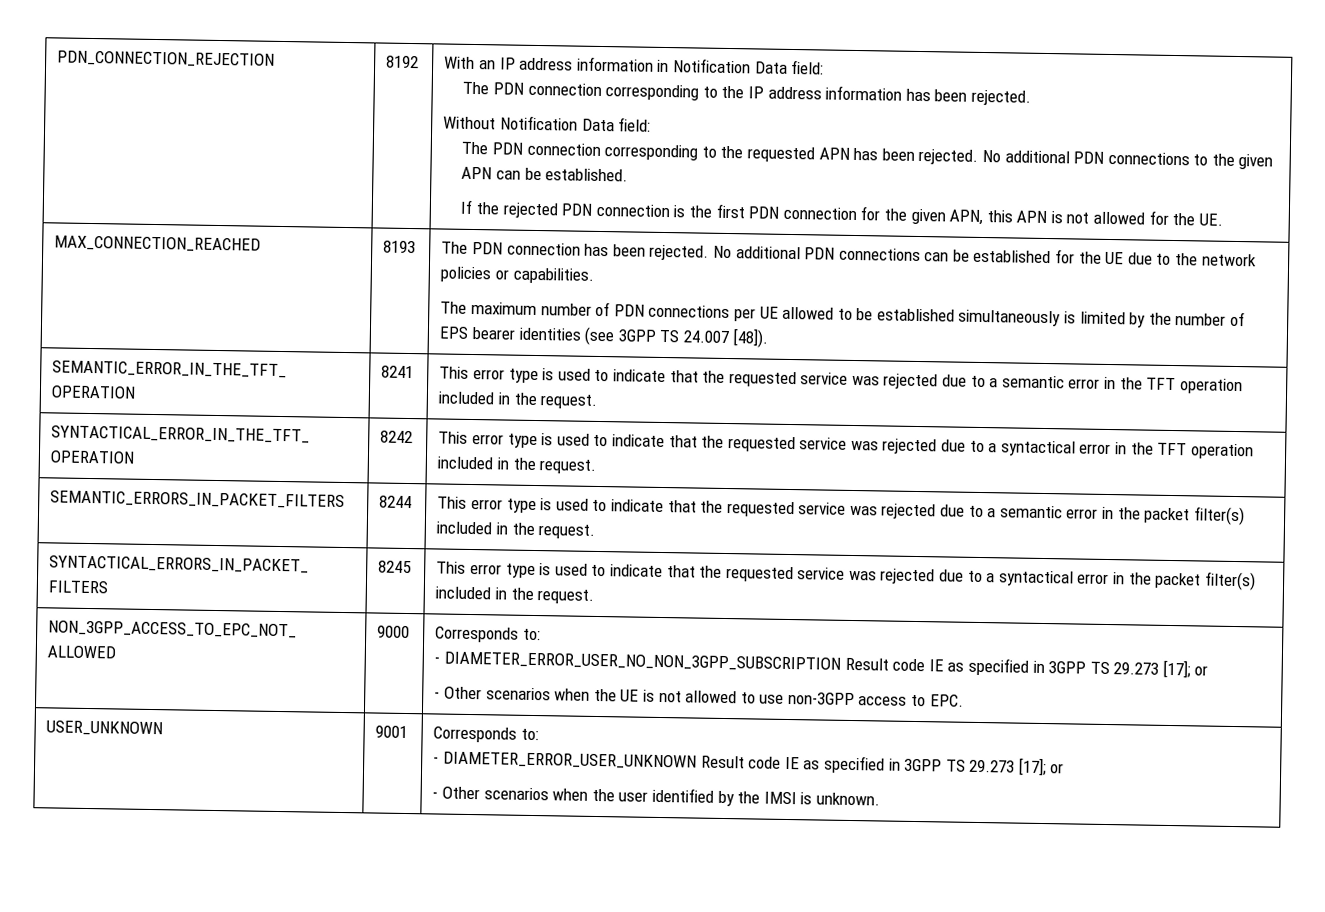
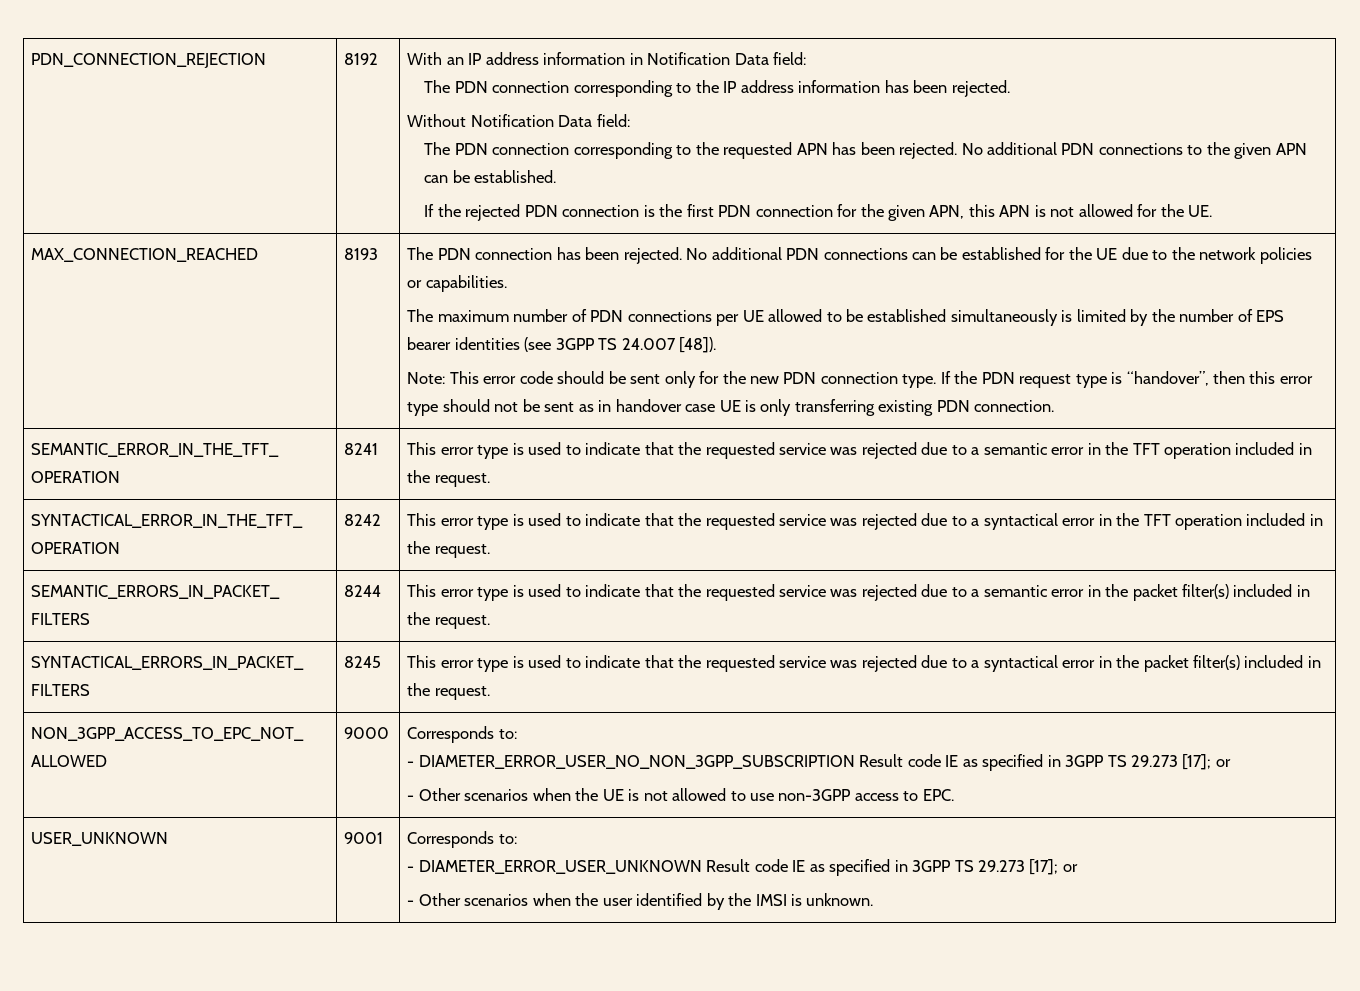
+ Note: This error code should be sent only for the new PDN connection type. If the PDN request type is “handover”, then this error type should not be sent as in handover case UE is only transferring existing PDN connection.

